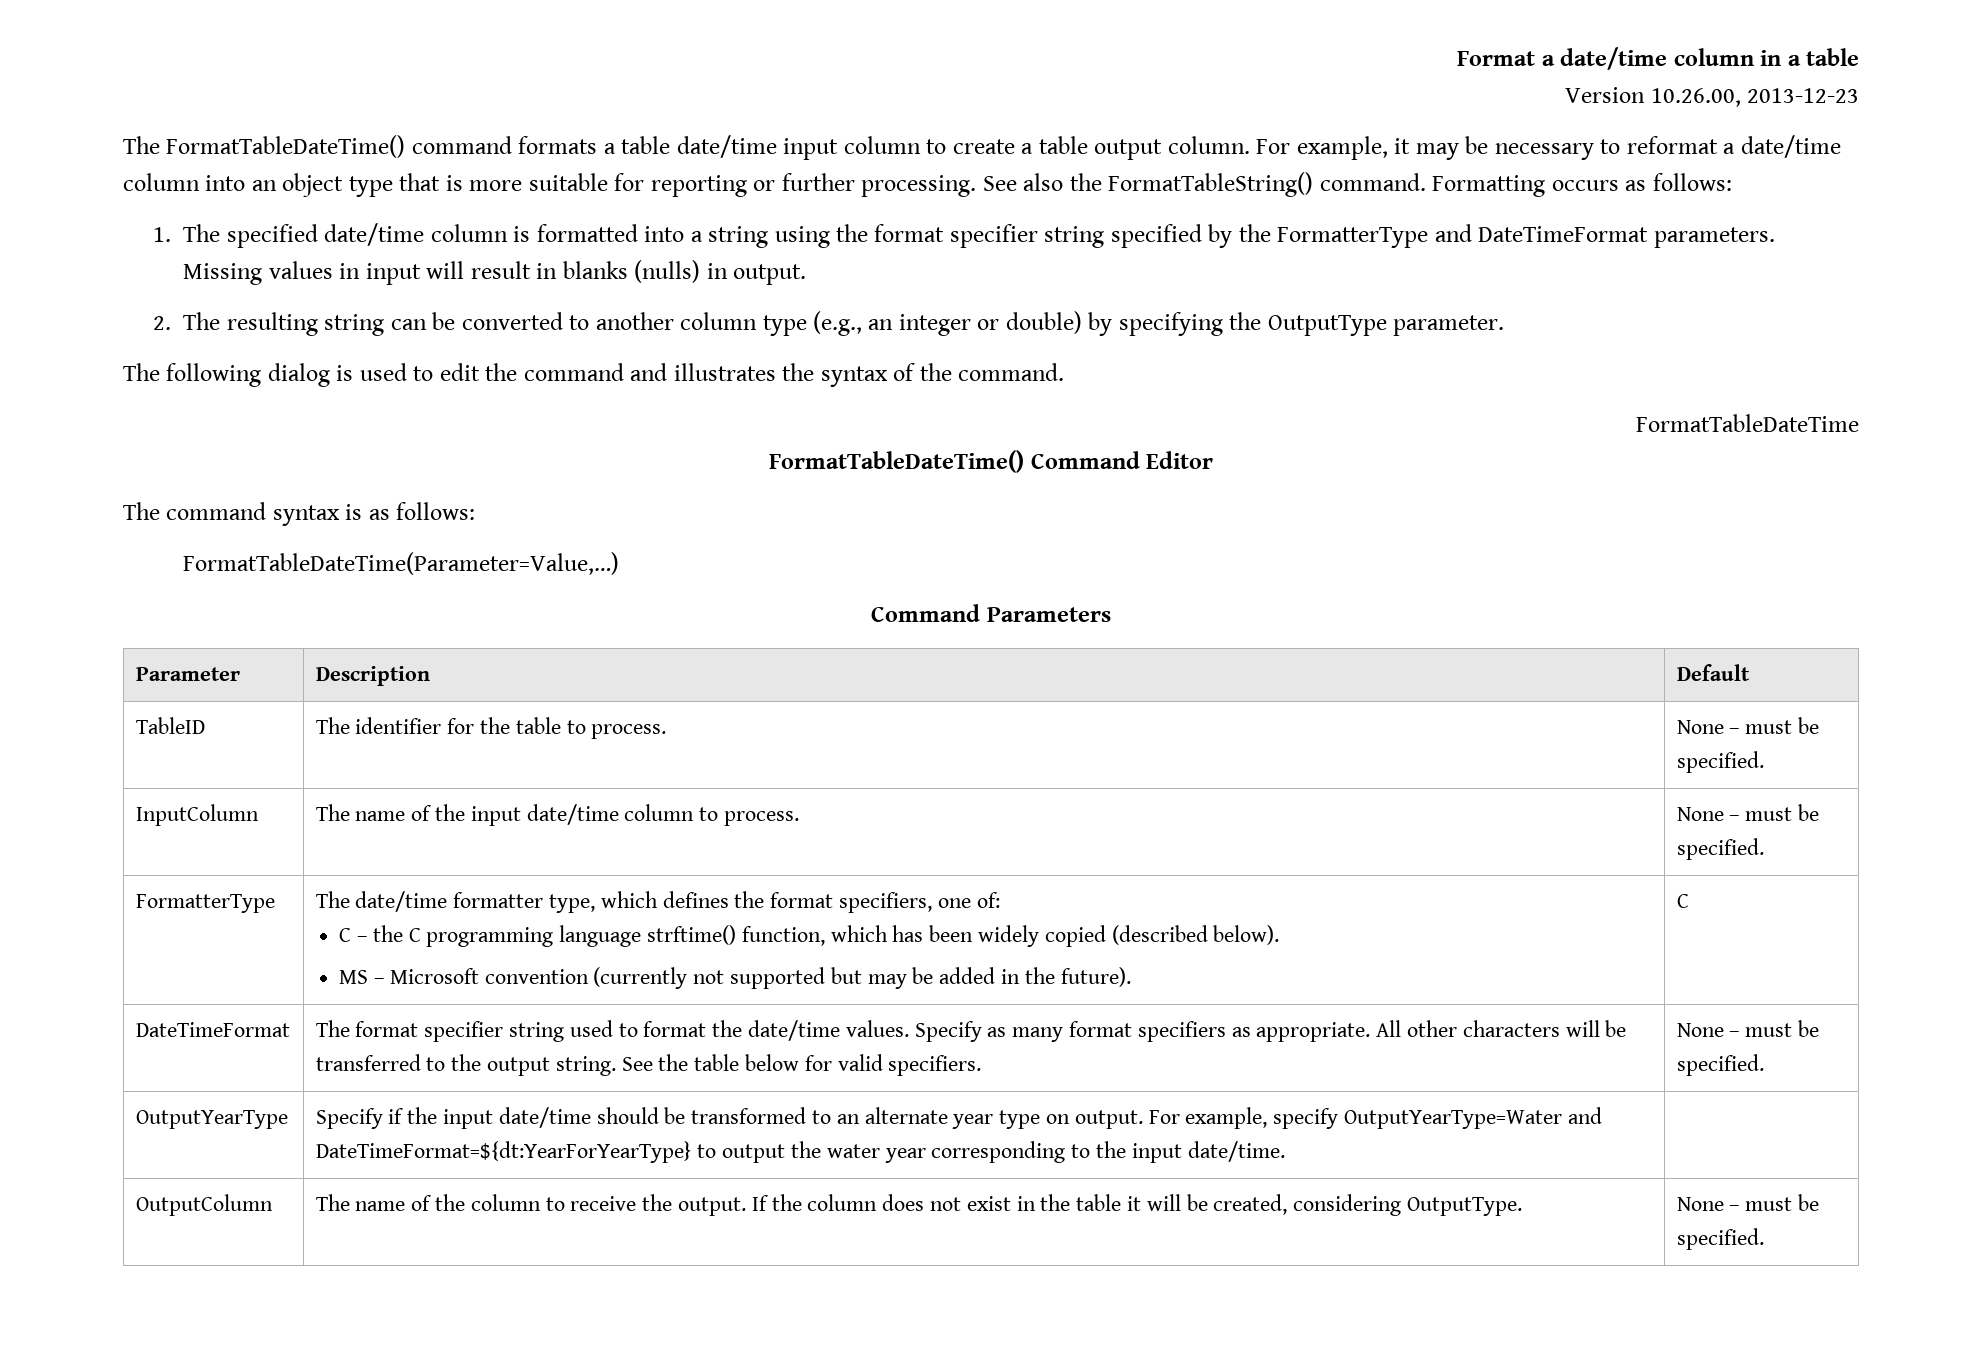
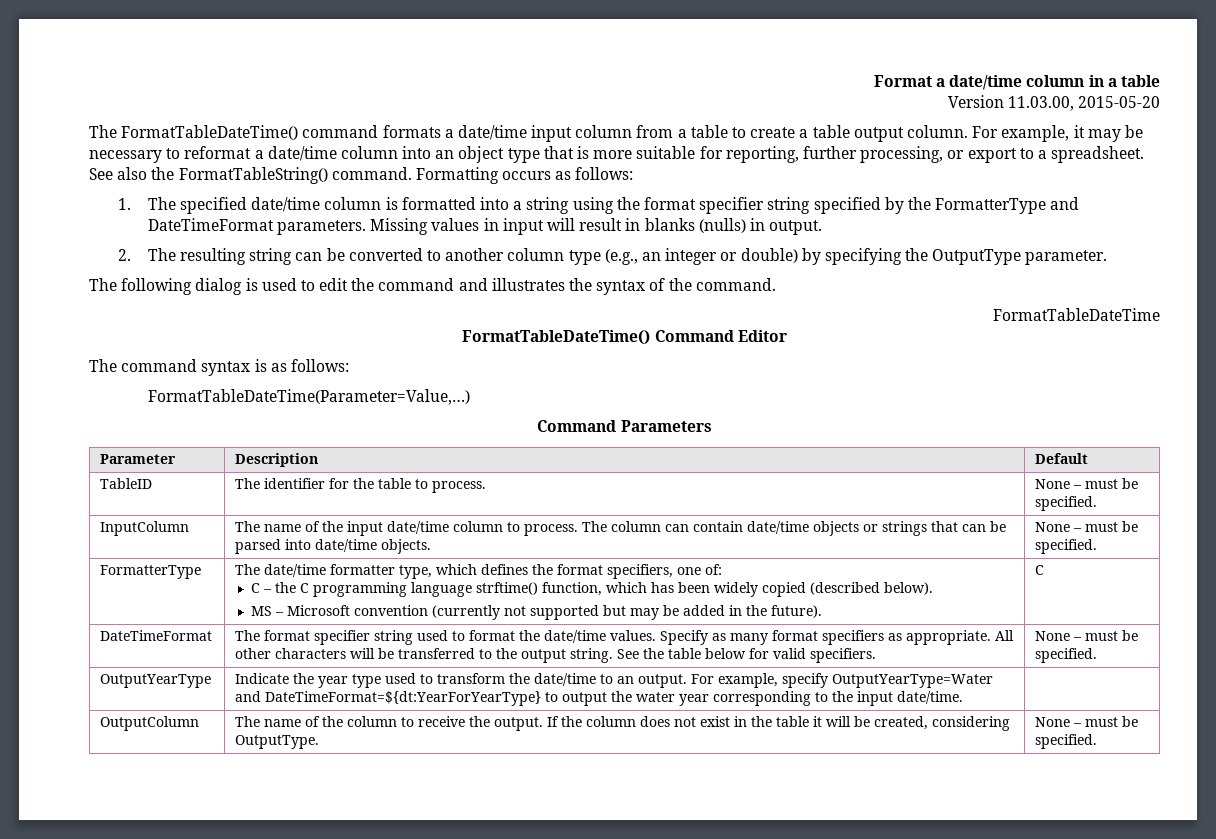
- Version 10.26.00, 2013-12-23
+ Version 11.03.00, 2015-05-20
- The FormatTableDateTime() command formats a table date/time input column to create a table output column.
+ The FormatTableDateTime() command formats a date/time input column from a table to create a table output column.
- For example, it may be necessary to reformat a date/time column into an object type that is more suitable for reporting or further processing.
+ For example, it may be necessary to reformat a date/time column into an object type that is more suitable for reporting, further processing, or export to a spreadsheet.
- InputColumn | The name of the input date/time column to process. | None – must be specified.
+ InputColumn | The name of the input date/time column to process. The column can contain date/time objects or strings that can be parsed into date/time objects. | None – must be specified.
- OutputYearType | Specify if the input date/time should be transformed to an alternate year type on output. For example, specify OutputYearType=Water and DateTimeFormat=${dt:YearForYearType} to output the water year corresponding to the input date/time. |
+ OutputYearType | Indicate the year type used to transform the date/time to an output. For example, specify OutputYearType=Water and DateTimeFormat=${dt:YearForYearType} to output the water year corresponding to the input date/time. |

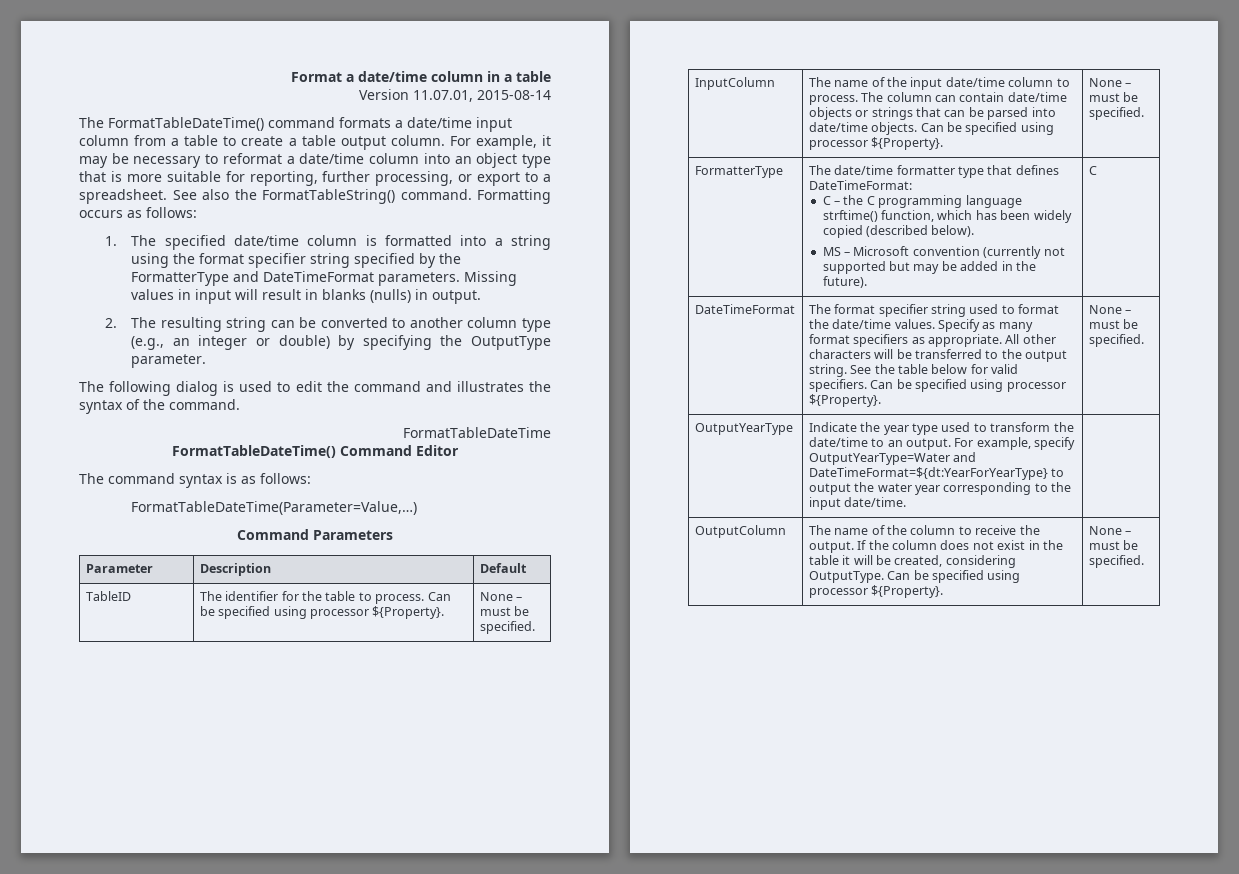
- Version 11.03.00, 2015-05-20
+ Version 11.07.01, 2015-08-14
- TableID | The identifier for the table to process. | None – must be specified.
+ TableID | The identifier for the table to process. Can be specified using processor ${Property}. | None – must be specified.
- InputColumn | The name of the input date/time column to process. The column can contain date/time objects or strings that can be parsed into date/time objects. | None – must be specified.
+ InputColumn | The name of the input date/time column to process. The column can contain date/time objects or strings that can be parsed into date/time objects. Can be specified using processor ${Property}. | None – must be specified.
- The date/time formatter type, which defines the format specifiers, one of:
+ The date/time formatter type that defines DateTimeFormat:
- See the table below for valid specifiers.
+ See the table below for valid specifiers. Can be specified using processor ${Property}.
- OutputColumn | The name of the column to receive the output. If the column does not exist in the table it will be created, considering OutputType. | None – must be specified.
+ OutputColumn | The name of the column to receive the output. If the column does not exist in the table it will be created, considering OutputType. Can be specified using processor ${Property}. | None – must be specified.

